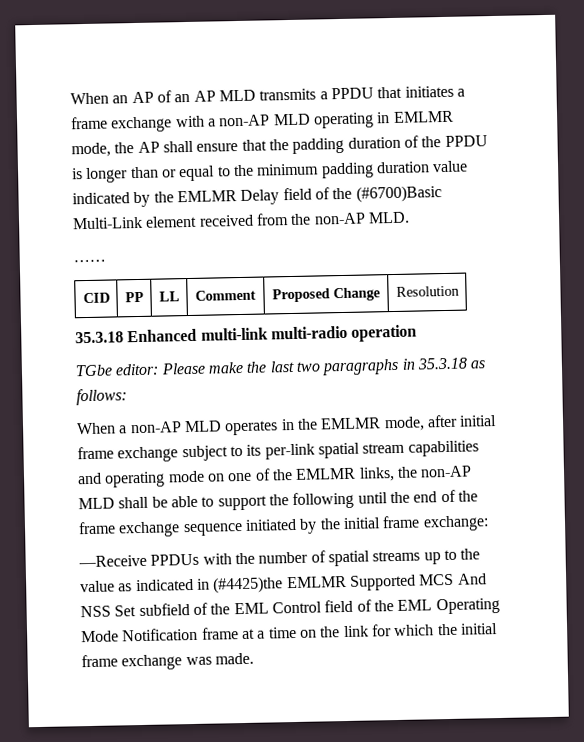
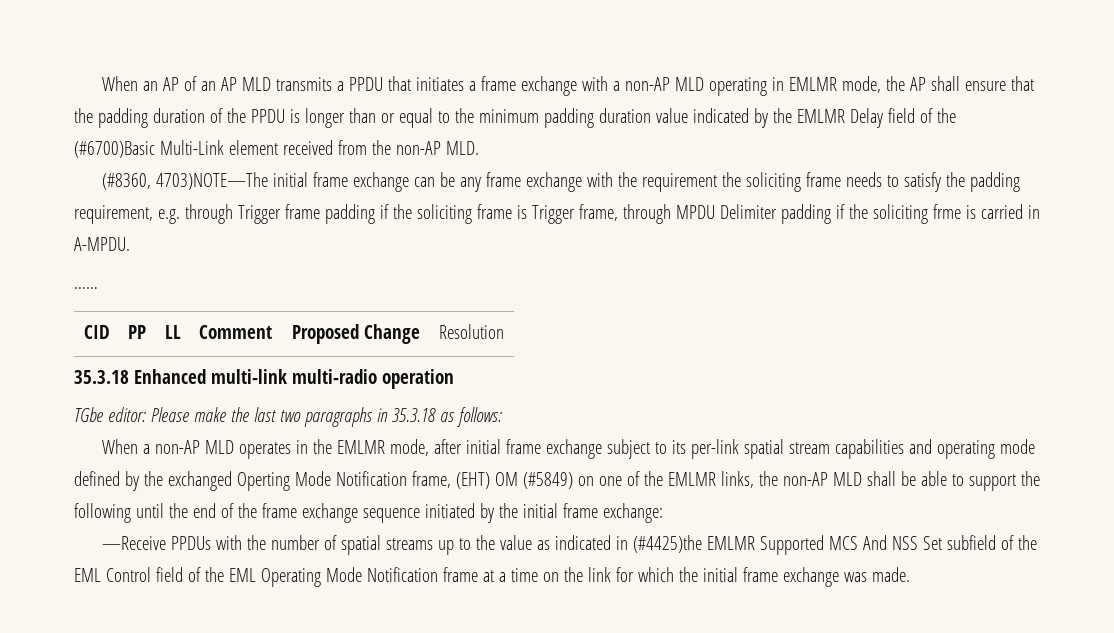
+ (#8360, 4703)NOTE—The initial frame exchange can be any frame exchange with the requirement the soliciting frame needs to satisfy the padding requirement, e.g. through Trigger frame padding if the soliciting frame is Trigger frame, through MPDU Delimiter padding if the soliciting frme is carried in A-MPDU.
- When a non-AP MLD operates in the EMLMR mode, after initial frame exchange subject to its per-link spatial stream capabilities and operating mode on one of the EMLMR links, the non-AP MLD shall be able to support the following until the end of the frame exchange sequence initiated by the initial frame exchange:
+ When a non-AP MLD operates in the EMLMR mode, after initial frame exchange subject to its per-link spatial stream capabilities and operating mode defined by the exchanged Operting Mode Notification frame, (EHT) OM (#5849) on one of the EMLMR links, the non-AP MLD shall be able to support the following until the end of the frame exchange sequence initiated by the initial frame exchange:

